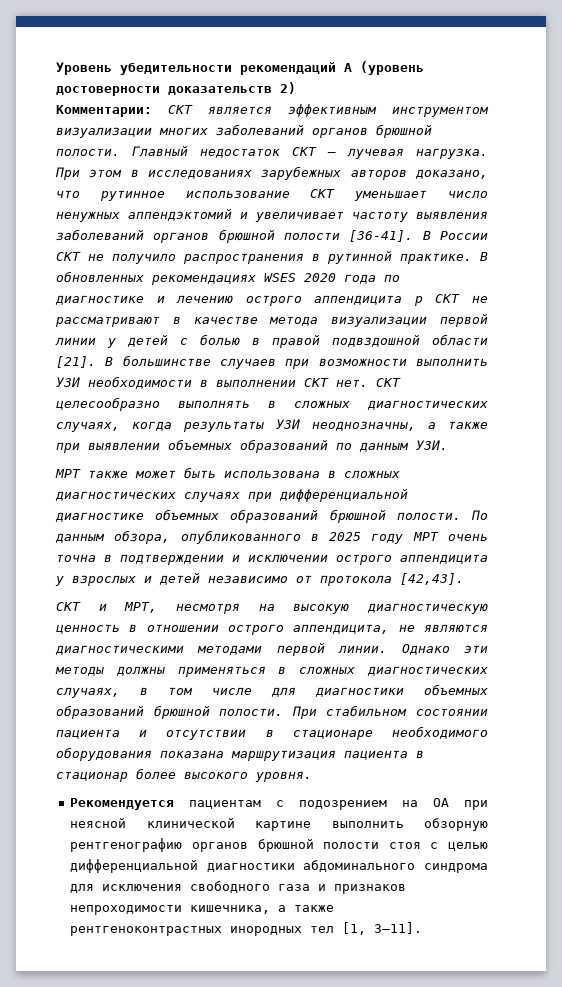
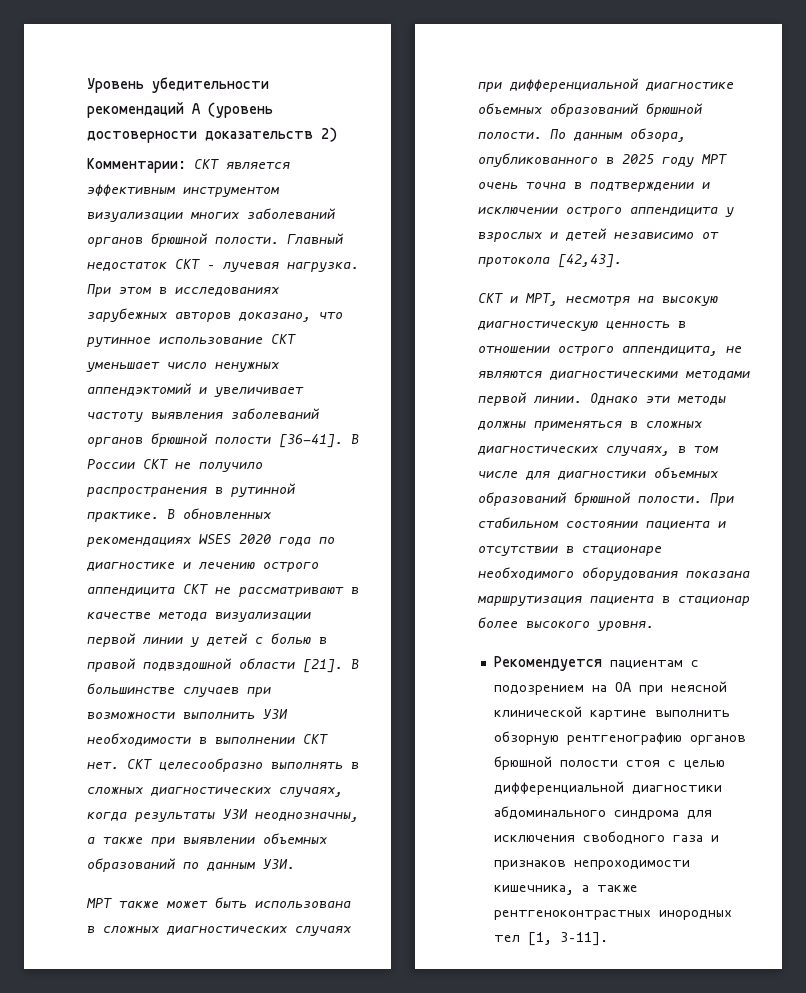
- В обновленных рекомендациях WSES 2020 года по диагностике и лечению острого аппендицита р СКТ не рассматривают в качестве метода визуализации первой линии у детей с болью в правой подвздошной области [21].
+ В обновленных рекомендациях WSES 2020 года по диагностике и лечению острого аппендицита СКТ не рассматривают в качестве метода визуализации первой линии у детей с болью в правой подвздошной области [21].

